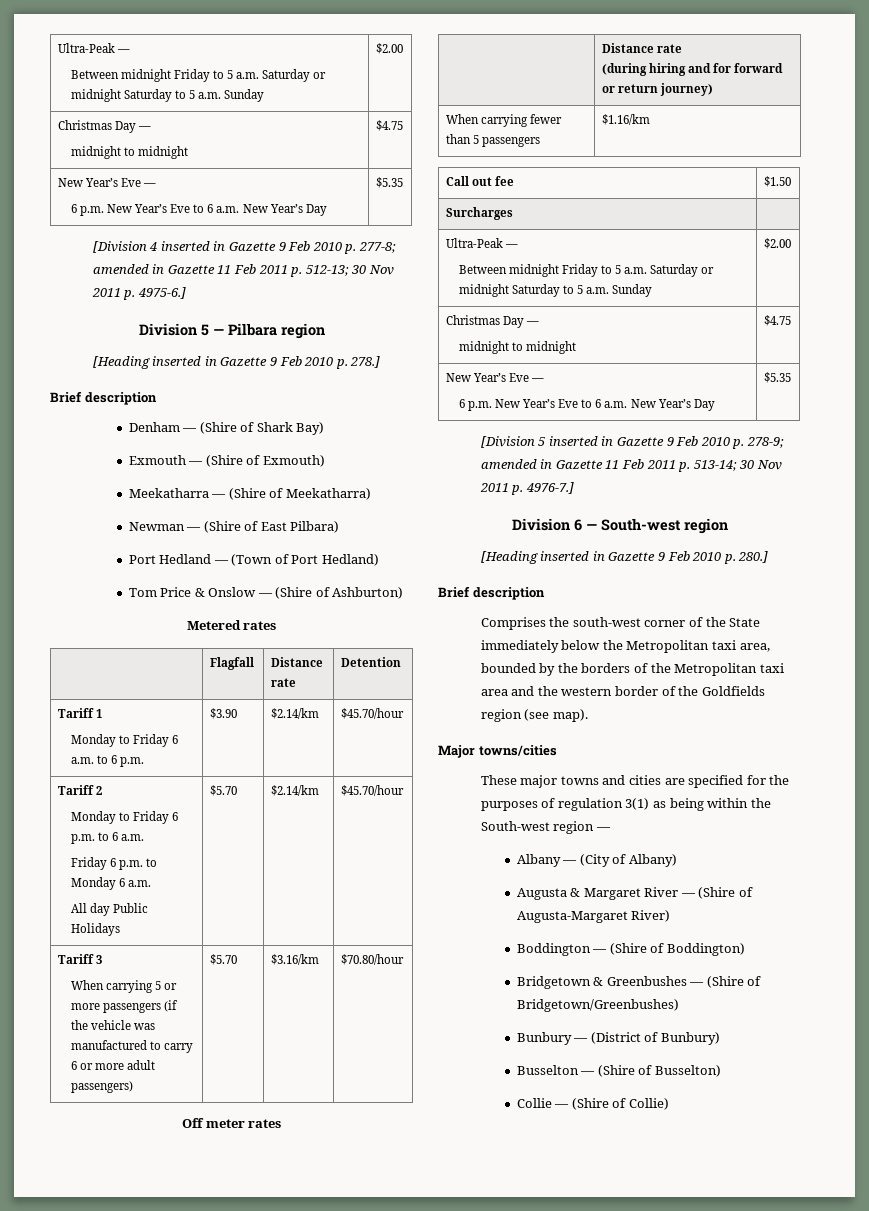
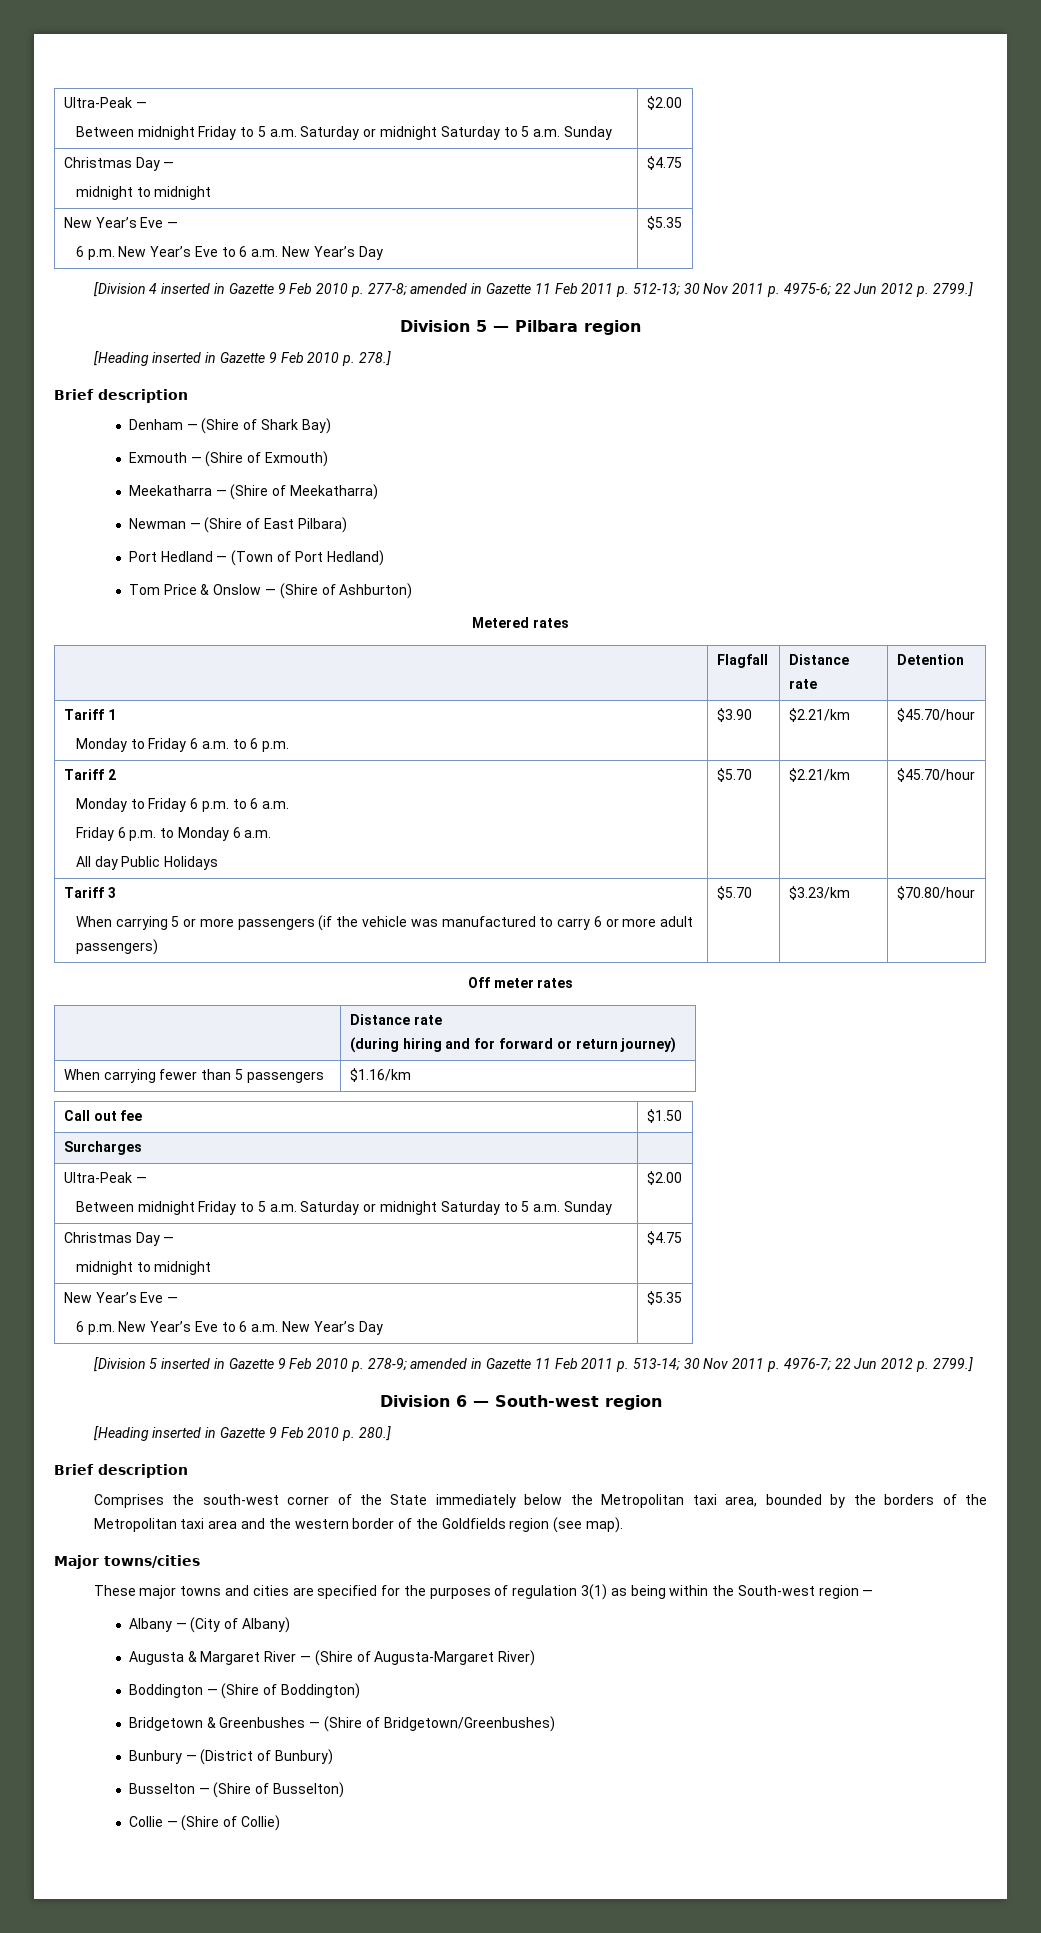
- [Division 4 inserted in Gazette 9 Feb 2010 p. 277-8; amended in Gazette 11 Feb 2011 p. 512-13; 30 Nov 2011 p. 4975-6.]
+ [Division 4 inserted in Gazette 9 Feb 2010 p. 277-8; amended in Gazette 11 Feb 2011 p. 512-13; 30 Nov 2011 p. 4975-6; 22 Jun 2012 p. 2799.]
  Tariff 1
- Monday to Friday 6 a.m. to 6 p.m. | $3.90 | $2.14/km | $45.70/hour
+ Monday to Friday 6 a.m. to 6 p.m. | $3.90 | $2.21/km | $45.70/hour
  Tariff 2
  Monday to Friday 6 p.m. to 6 a.m.
  Friday 6 p.m. to Monday 6 a.m.
- All day Public Holidays | $5.70 | $2.14/km | $45.70/hour
+ All day Public Holidays | $5.70 | $2.21/km | $45.70/hour
  Tariff 3
- When carrying 5 or more passengers (if the vehicle was manufactured to carry 6 or more adult passengers) | $5.70 | $3.16/km | $70.80/hour
+ When carrying 5 or more passengers (if the vehicle was manufactured to carry 6 or more adult passengers) | $5.70 | $3.23/km | $70.80/hour
- [Division 5 inserted in Gazette 9 Feb 2010 p. 278-9; amended in Gazette 11 Feb 2011 p. 513-14; 30 Nov 2011 p. 4976-7.]
+ [Division 5 inserted in Gazette 9 Feb 2010 p. 278-9; amended in Gazette 11 Feb 2011 p. 513-14; 30 Nov 2011 p. 4976-7; 22 Jun 2012 p. 2799.]

